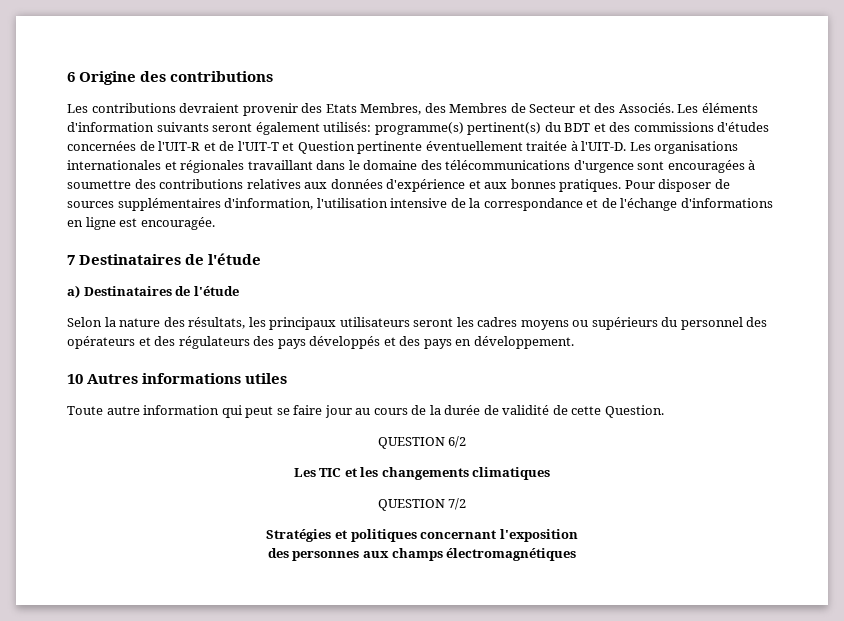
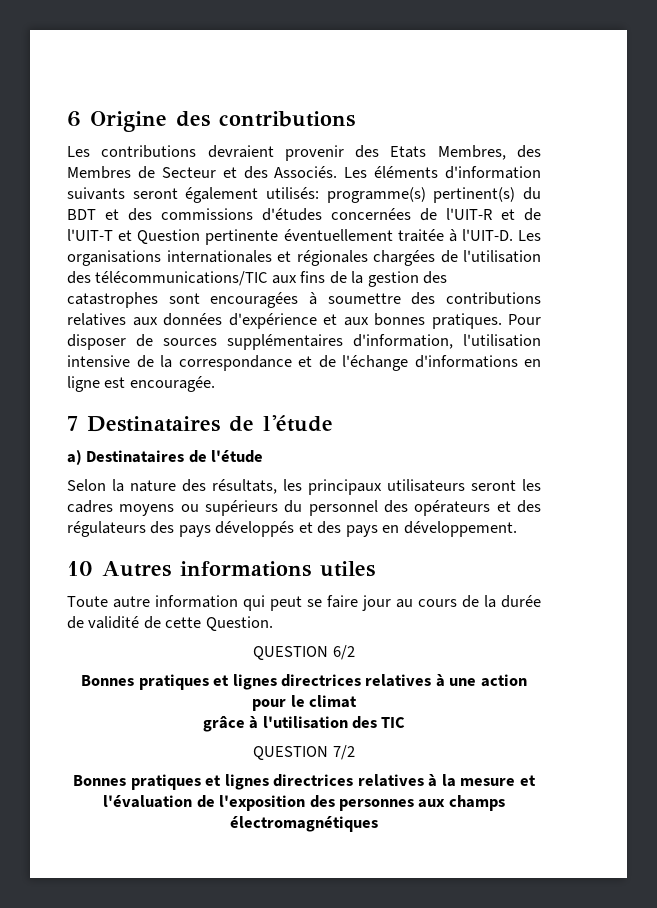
- Les organisations internationales et régionales travaillant dans le domaine des télécommunications d'urgence sont encouragées à soumettre des contributions relatives aux données d'expérience et aux bonnes pratiques.
+ Les organisations internationales et régionales chargées de l'utilisation des télécommunications/TIC aux fins de la gestion des catastrophes sont encouragées à soumettre des contributions relatives aux données d'expérience et aux bonnes pratiques.
- Les TIC et les changements climatiques
+ Bonnes pratiques et lignes directrices relatives à une action pour le climat
+ grâce à l'utilisation des TIC
  QUESTION 7/2
- Stratégies et politiques concernant l'exposition
- des personnes aux champs électromagnétiques
+ Bonnes pratiques et lignes directrices relatives à la mesure et l'évaluation de l'exposition des personnes aux champs électromagnétiques

